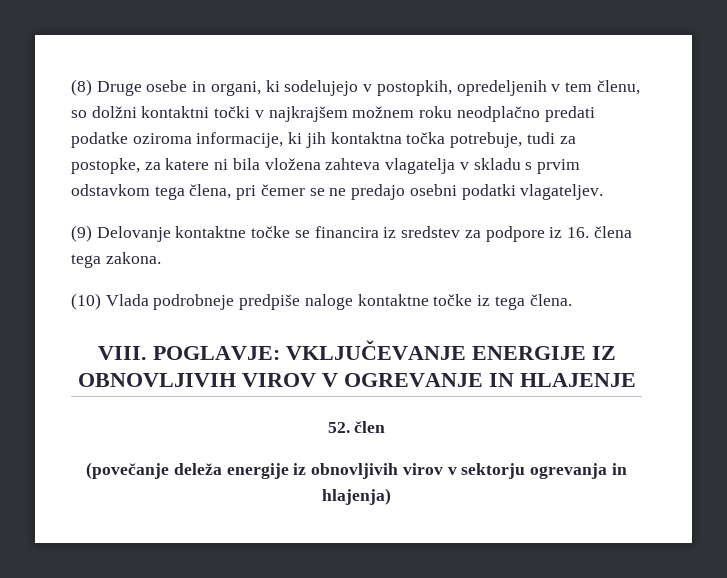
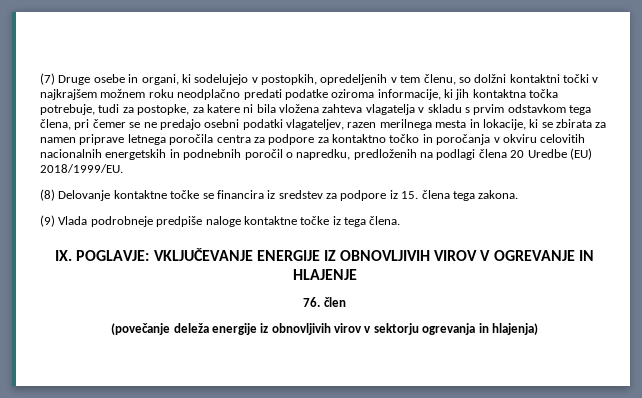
- (8) Druge osebe in organi, ki sodelujejo v postopkih, opredeljenih v tem členu, so dolžni kontaktni točki v najkrajšem možnem roku neodplačno predati podatke oziroma informacije, ki jih kontaktna točka potrebuje, tudi za postopke, za katere ni bila vložena zahteva vlagatelja v skladu s prvim odstavkom tega člena, pri čemer se ne predajo osebni podatki vlagateljev.
- (9) Delovanje kontaktne točke se financira iz sredstev za podpore iz 16. člena tega zakona.
+ (7) Druge osebe in organi, ki sodelujejo v postopkih, opredeljenih v tem členu, so dolžni kontaktni točki v najkrajšem možnem roku neodplačno predati podatke oziroma informacije, ki jih kontaktna točka potrebuje, tudi za postopke, za katere ni bila vložena zahteva vlagatelja v skladu s prvim odstavkom tega člena, pri čemer se ne predajo osebni podatki vlagateljev, razen merilnega mesta in lokacije, ki se zbirata za namen priprave letnega poročila centra za podpore za kontaktno točko in poročanja v okviru celovitih nacionalnih energetskih in podnebnih poročil o napredku, predloženih na podlagi člena 20 Uredbe (EU) 2018/1999/EU.
+ (8) Delovanje kontaktne točke se financira iz sredstev za podpore iz 15. člena tega zakona.
- (10) Vlada podrobneje predpiše naloge kontaktne točke iz tega člena.
+ (9) Vlada podrobneje predpiše naloge kontaktne točke iz tega člena.
- VIII. POGLAVJE: VKLJUČEVANJE ENERGIJE IZ OBNOVLJIVIH VIROV V OGREVANJE IN HLAJENJE
+ IX. POGLAVJE: VKLJUČEVANJE ENERGIJE IZ OBNOVLJIVIH VIROV V OGREVANJE IN HLAJENJE
- 52. člen
+ 76. člen

